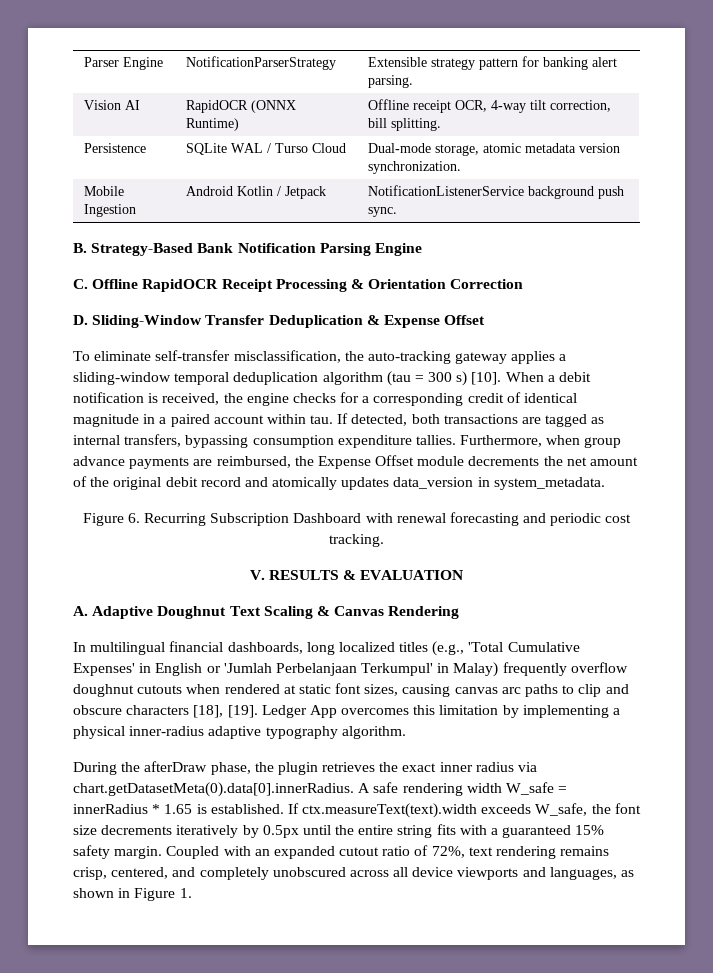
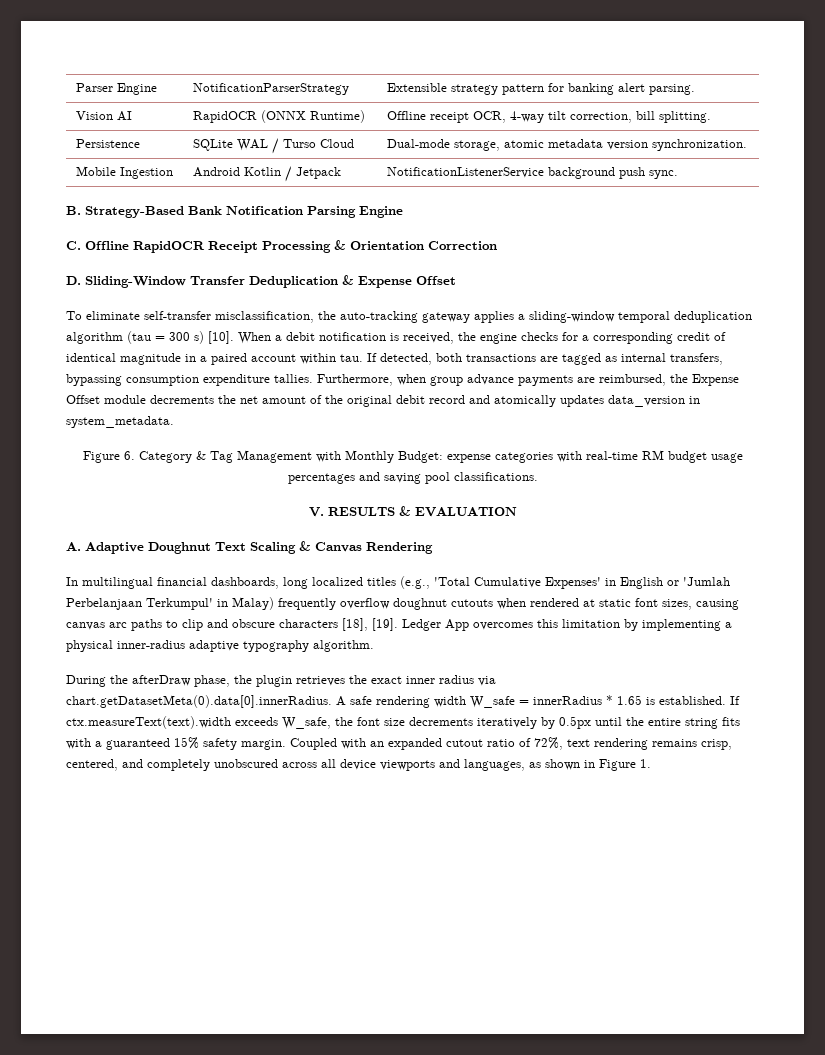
- Figure 6. Recurring Subscription Dashboard with renewal forecasting and periodic cost tracking.
+ Figure 6. Category & Tag Management with Monthly Budget: expense categories with real-time RM budget usage percentages and saving pool classifications.

